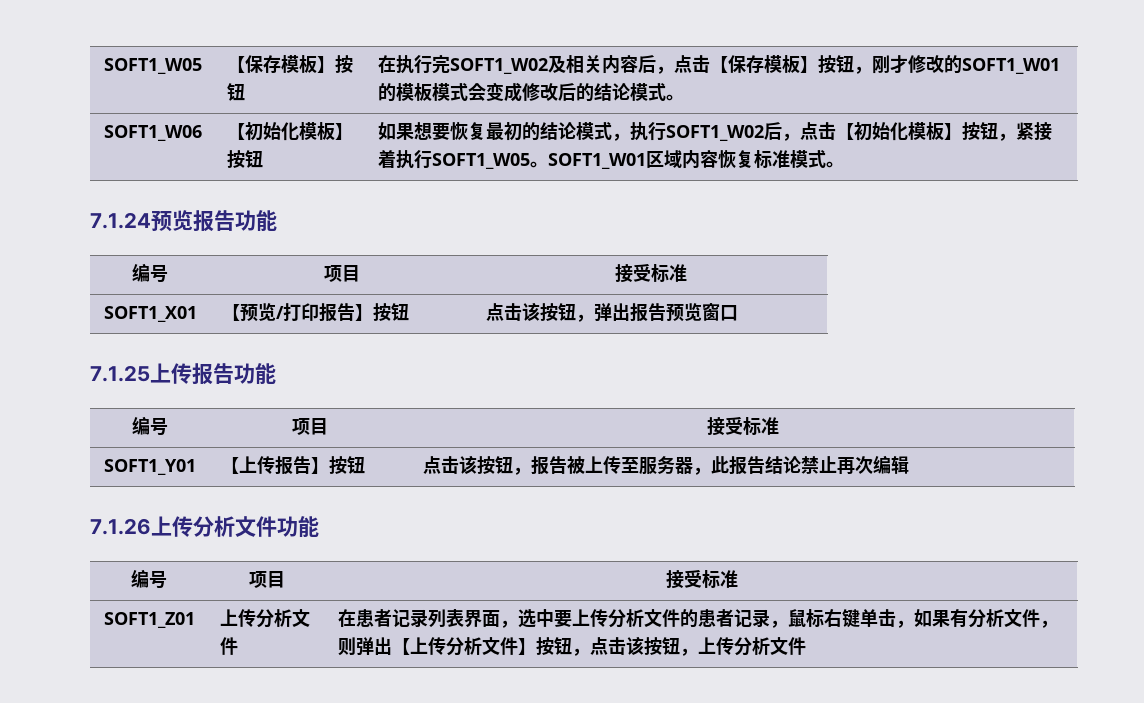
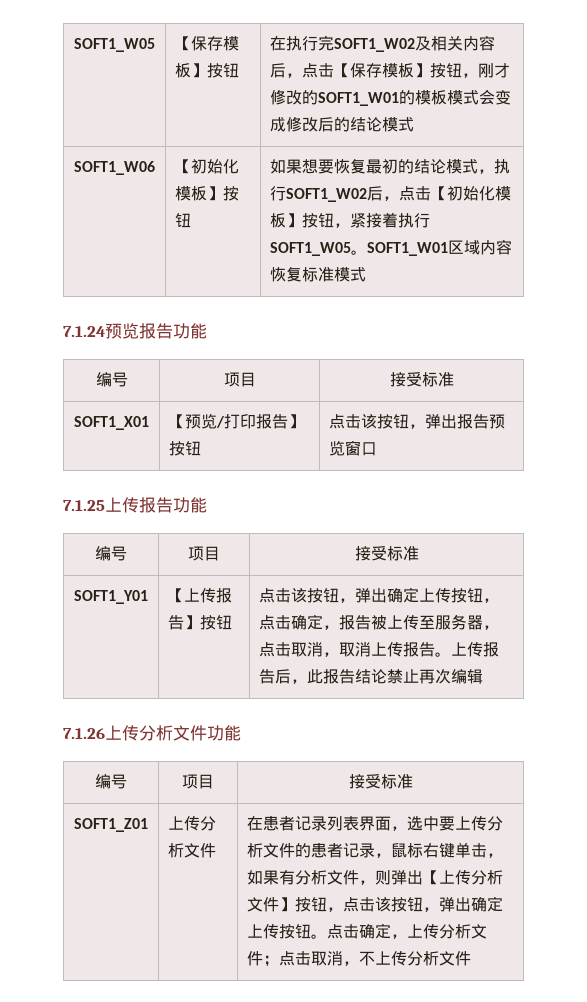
- SOFT1_W05 | 【保存模板】按钮 | 在执行完SOFT1_W02及相关内容后，点击【保存模板】按钮，刚才修改的SOFT1_W01的模板模式会变成修改后的结论模式。
+ SOFT1_W05 | 【保存模板】按钮 | 在执行完SOFT1_W02及相关内容后，点击【保存模板】按钮，刚才修改的SOFT1_W01的模板模式会变成修改后的结论模式
- SOFT1_W06 | 【初始化模板】按钮 | 如果想要恢复最初的结论模式，执行SOFT1_W02后，点击【初始化模板】按钮，紧接着执行SOFT1_W05。SOFT1_W01区域内容恢复标准模式。
+ SOFT1_W06 | 【初始化模板】按钮 | 如果想要恢复最初的结论模式，执行SOFT1_W02后，点击【初始化模板】按钮，紧接着执行SOFT1_W05。SOFT1_W01区域内容恢复标准模式
- SOFT1_Y01 | 【上传报告】按钮 | 点击该按钮，报告被上传至服务器，此报告结论禁止再次编辑
+ SOFT1_Y01 | 【上传报告】按钮 | 点击该按钮，弹出确定上传按钮，点击确定，报告被上传至服务器，点击取消，取消上传报告。上传报告后，此报告结论禁止再次编辑
- 在患者记录列表界面，选中要上传分析文件的患者记录，鼠标右键单击，如果有分析文件，则弹出【上传分析文件】按钮，点击该按钮，上传分析文件
+ 在患者记录列表界面，选中要上传分析文件的患者记录，鼠标右键单击，如果有分析文件，则弹出【上传分析文件】按钮，点击该按钮，弹出确定上传按钮。点击确定，上传分析文件；点击取消，不上传分析文件

